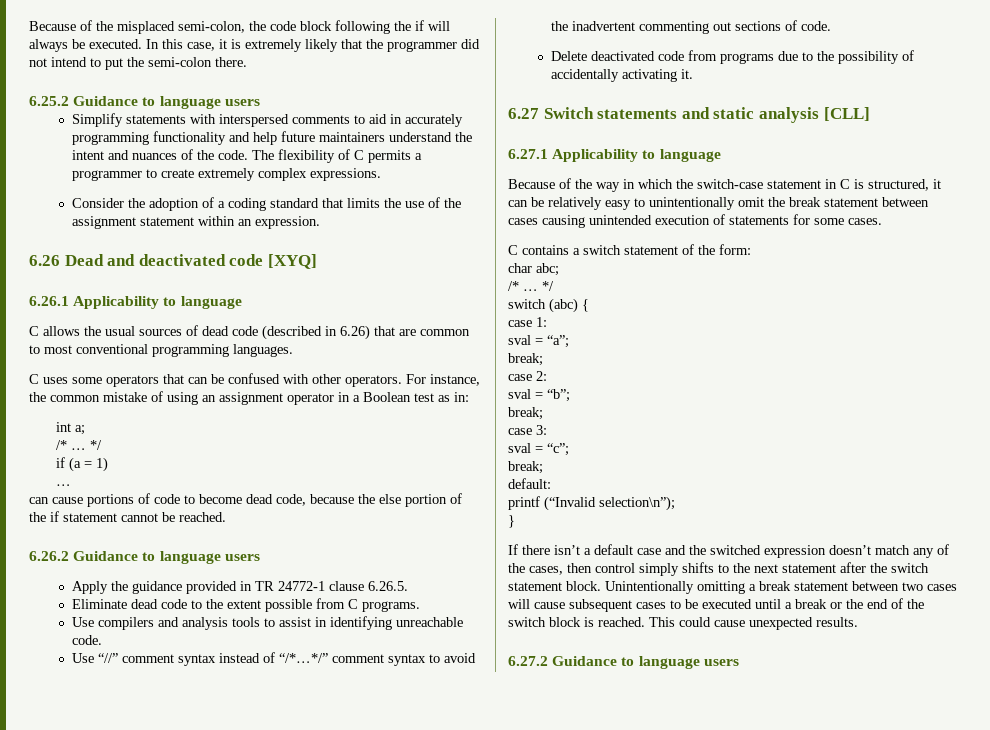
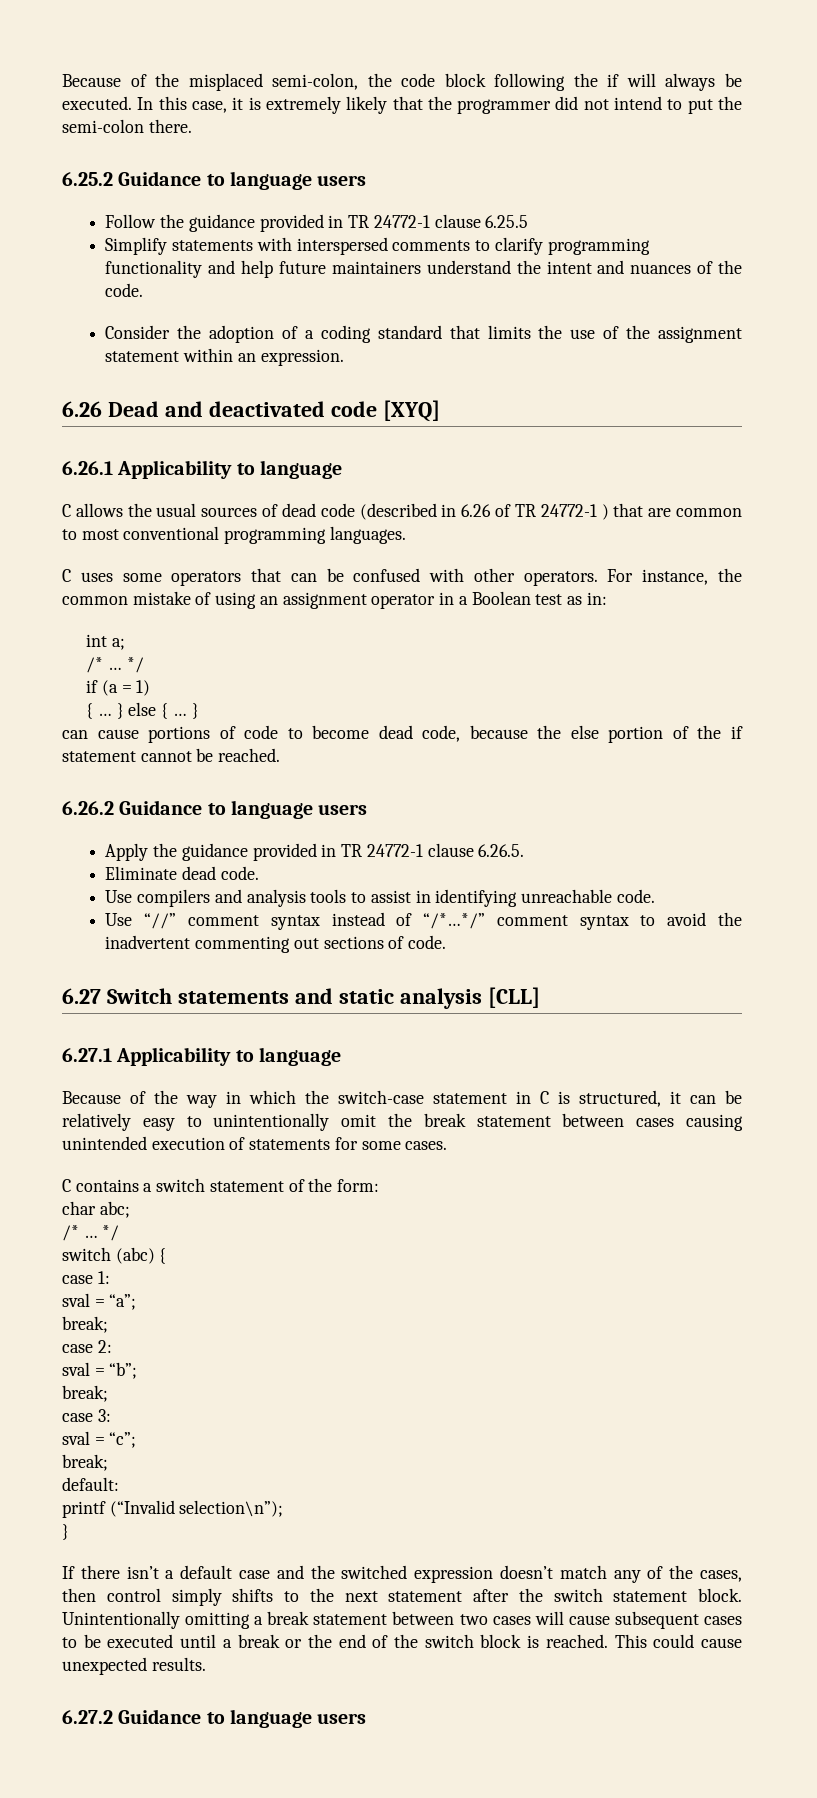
+ Follow the guidance provided in TR 24772-1 clause 6.25.5
- Simplify statements with interspersed comments to aid in accurately programming functionality and help future maintainers understand the intent and nuances of the code. The flexibility of C permits a programmer to create extremely complex expressions.
+ Simplify statements with interspersed comments to clarify programming functionality and help future maintainers understand the intent and nuances of the code.
- C allows the usual sources of dead code (described in 6.26) that are common to most conventional programming languages.
+ C allows the usual sources of dead code (described in 6.26 of TR 24772-1 ) that are common to most conventional programming languages.
  if (a = 1)
- …
+ { … } else { … }
- Eliminate dead code to the extent possible from C programs.
+ Eliminate dead code.
- Delete deactivated code from programs due to the possibility of accidentally activating it.

